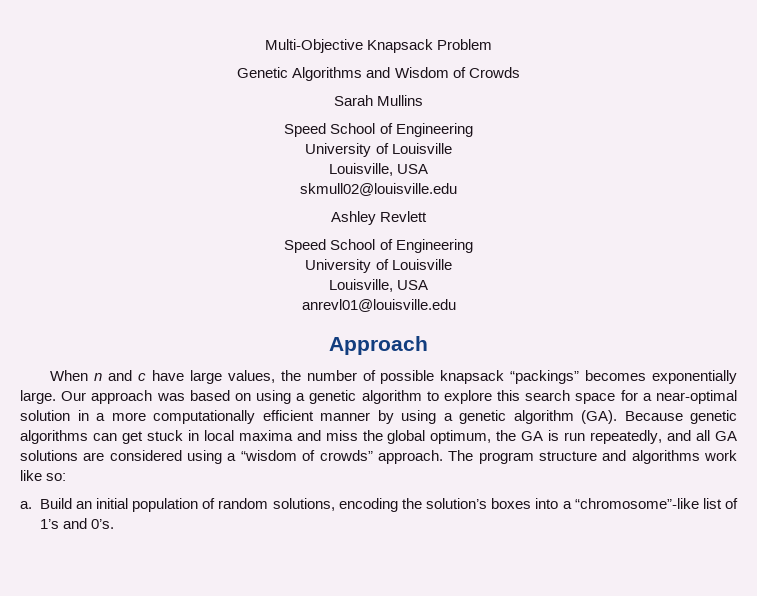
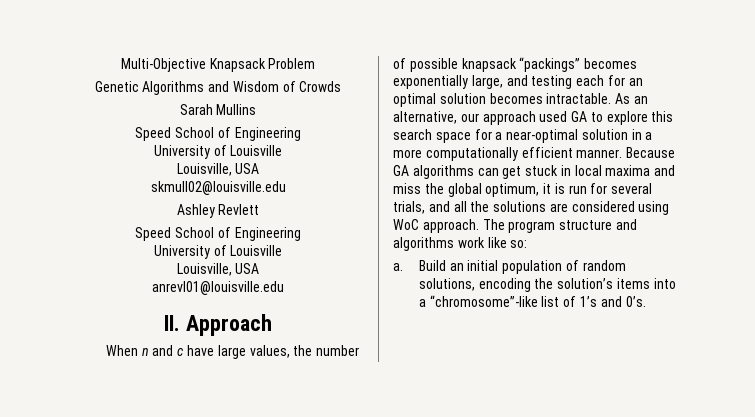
- Approach
+ II. Approach
- When n and c have large values, the number of possible knapsack “packings” becomes exponentially large. Our approach was based on using a genetic algorithm to explore this search space for a near-optimal solution in a more computationally efficient manner by using a genetic algorithm (GA). Because genetic algorithms can get stuck in local maxima and miss the global optimum, the GA is run repeatedly, and all GA solutions are considered using a “wisdom of crowds” approach.
+ When n and c have large values, the number of possible knapsack “packings” becomes exponentially large, and testing each for an optimal solution becomes intractable. As an alternative, our approach used GA to explore this search space for a near-optimal solution in a more computationally efficient manner. Because GA algorithms can get stuck in local maxima and miss the global optimum, it is run for several trials, and all the solutions are considered using WoC approach.
- Build an initial population of random solutions, encoding the solution’s boxes into a “chromosome”-like list of 1’s and 0’s.
+ Build an initial population of random solutions, encoding the solution’s items into a “chromosome”-like list of 1’s and 0’s.

